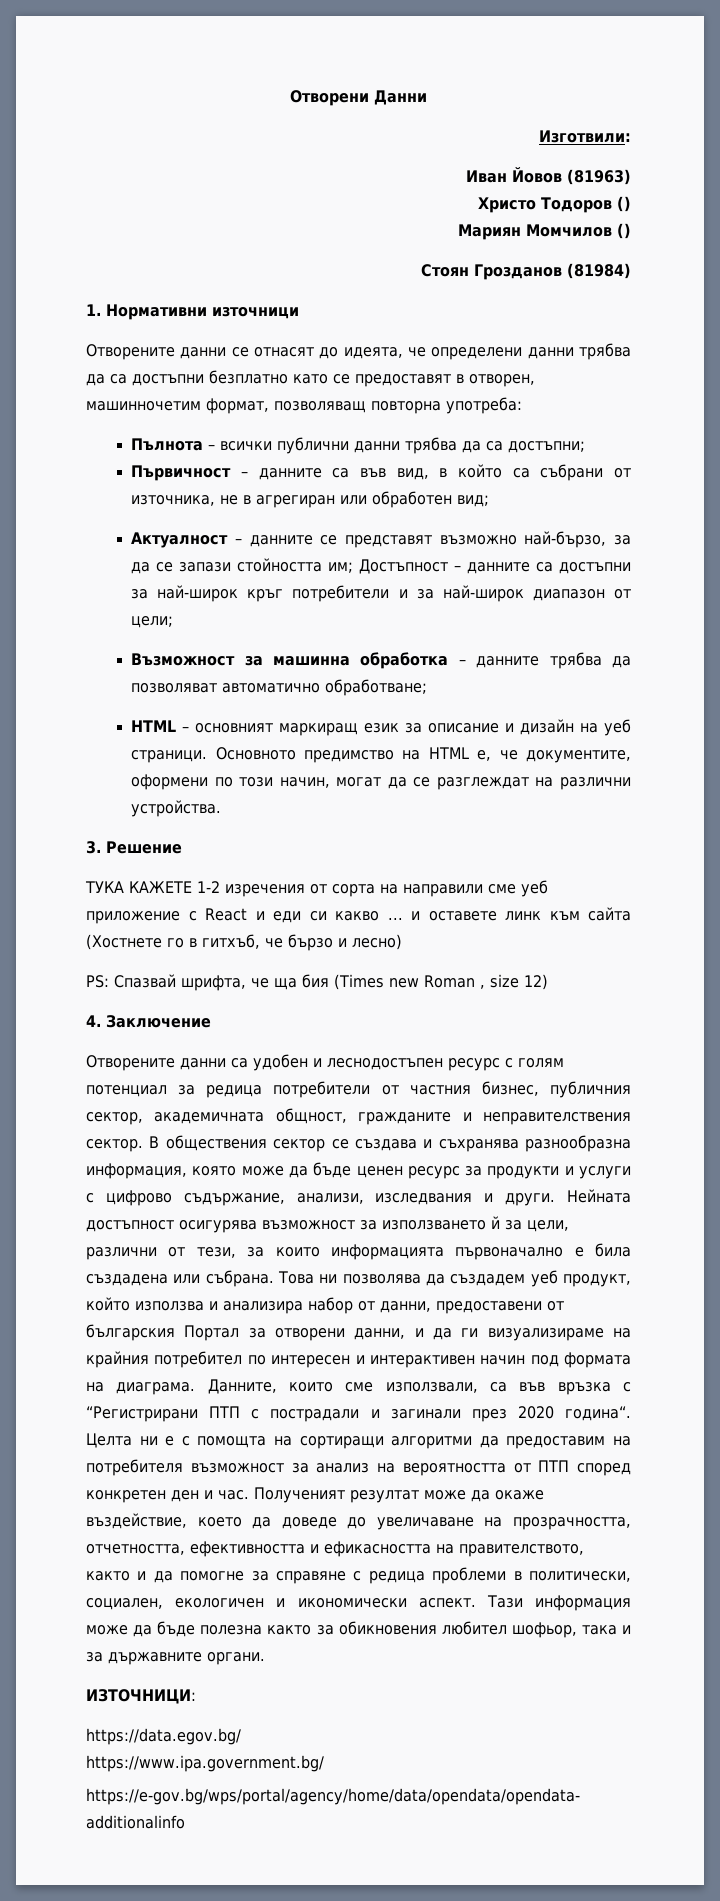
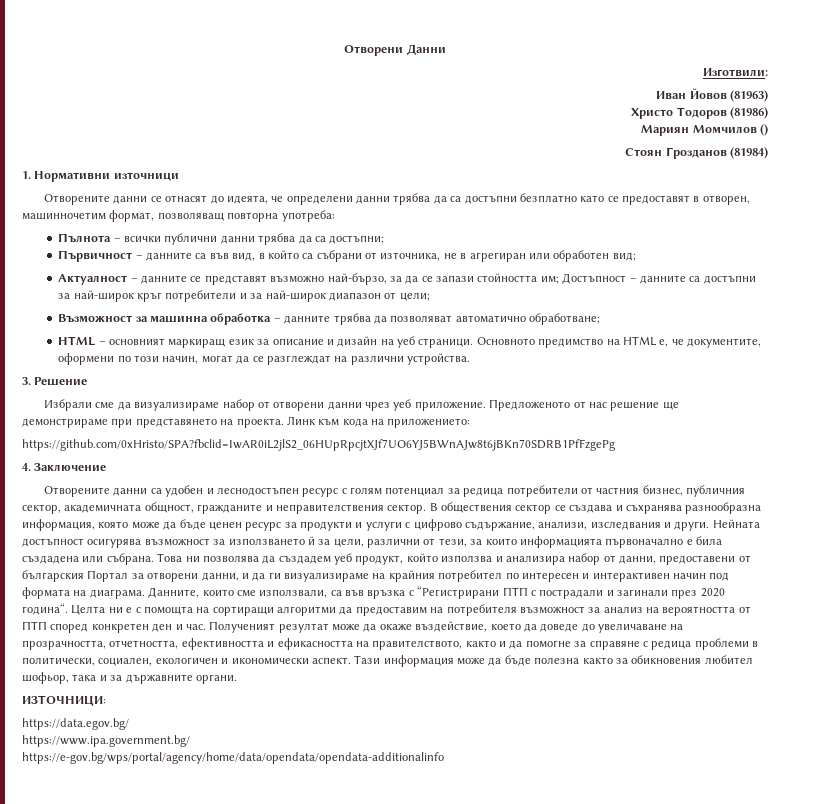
- Христо Тодоров ()
+ Христо Тодоров (81986)
- ТУКА КАЖЕТЕ 1-2 изречения от сорта на направили сме уеб приложение с React и еди си какво ... и оставете линк към сайта (Хостнете го в гитхъб, че бързо и лесно)
- PS: Спазвай шрифта, че ща бия (Times new Roman , size 12)
+ Избрали сме да визуализираме набор от отворени данни чрез уеб приложение. Предложеното от нас решение ще демонстрираме при представянето на проекта. Линк към кода на приложението:
+ https://github.com/0xHristo/SPA?fbclid=IwAR0iL2jlS2_06HUpRpcjtXJf7UO6YJ5BWnAJw8t6jBKn70SDRB1PfFzgePg

